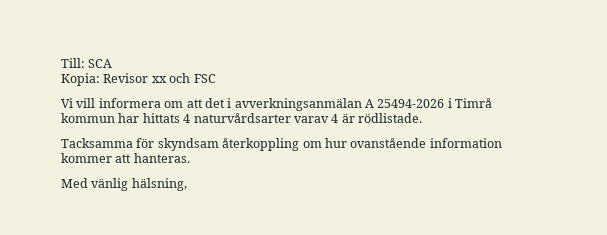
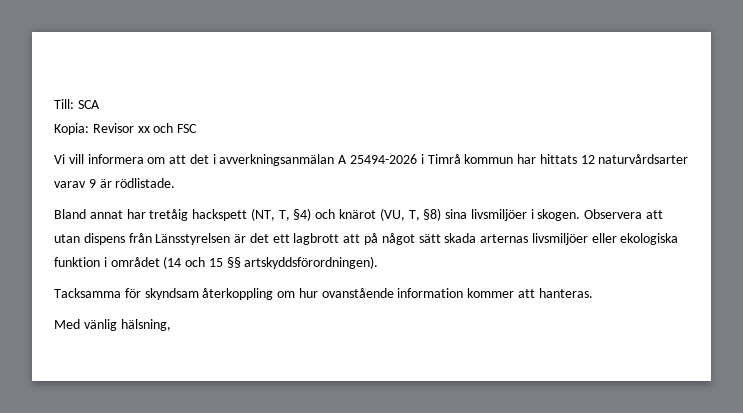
- Vi vill informera om att det i avverkningsanmälan A 25494-2026 i Timrå kommun har hittats 4 naturvårdsarter varav 4 är rödlistade.
+ Vi vill informera om att det i avverkningsanmälan A 25494-2026 i Timrå kommun har hittats 12 naturvårdsarter varav 9 är rödlistade.
+ Bland annat har tretåig hackspett (NT, T, §4) och knärot (VU, T, §8) sina livsmiljöer i skogen. Observera att utan dispens från Länsstyrelsen är det ett lagbrott att på något sätt skada arternas livsmiljöer eller ekologiska funktion i området (14 och 15 §§ artskyddsförordningen).

